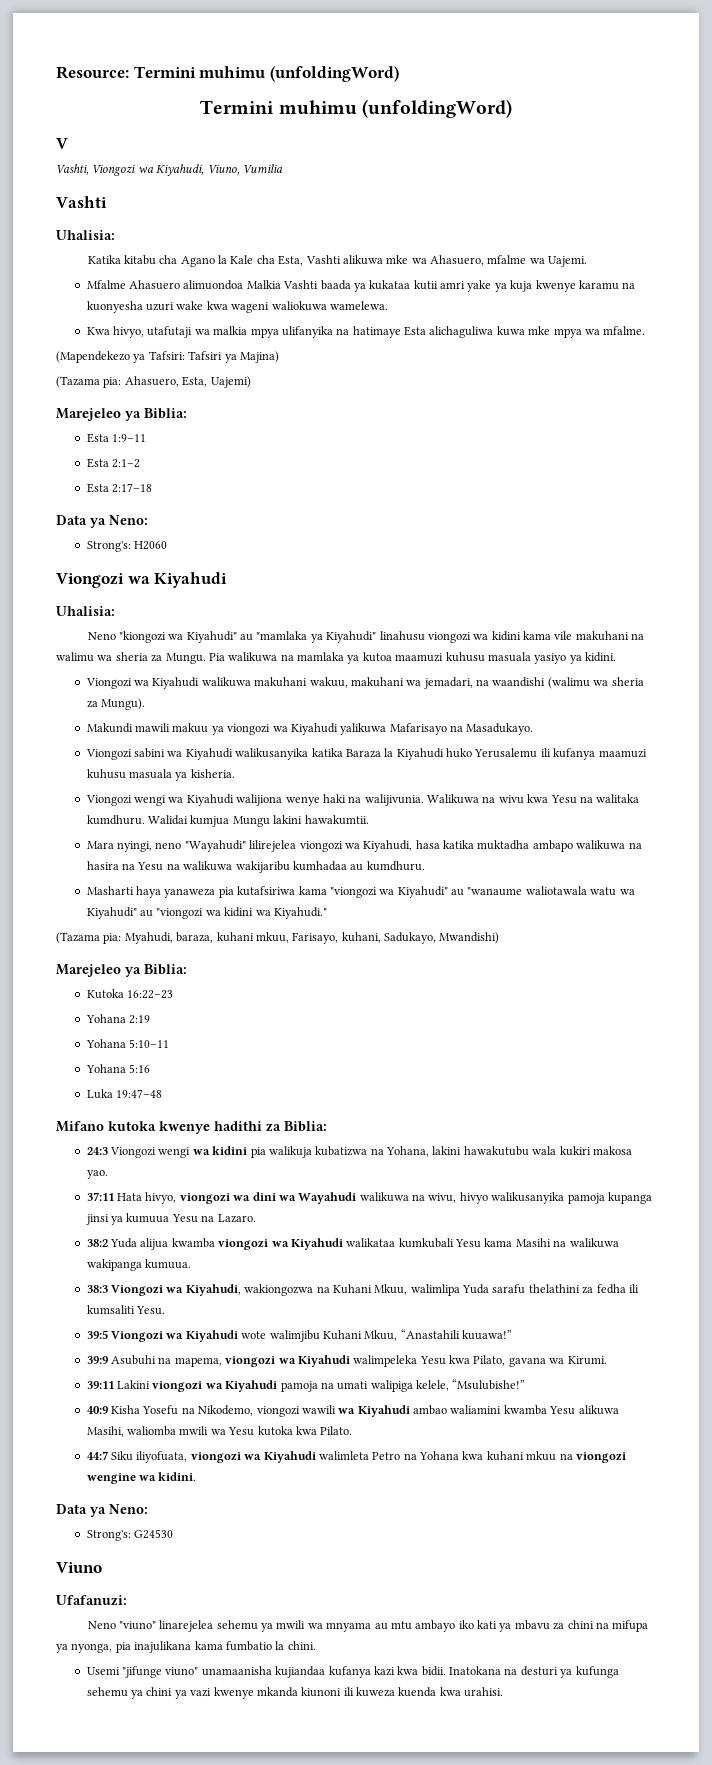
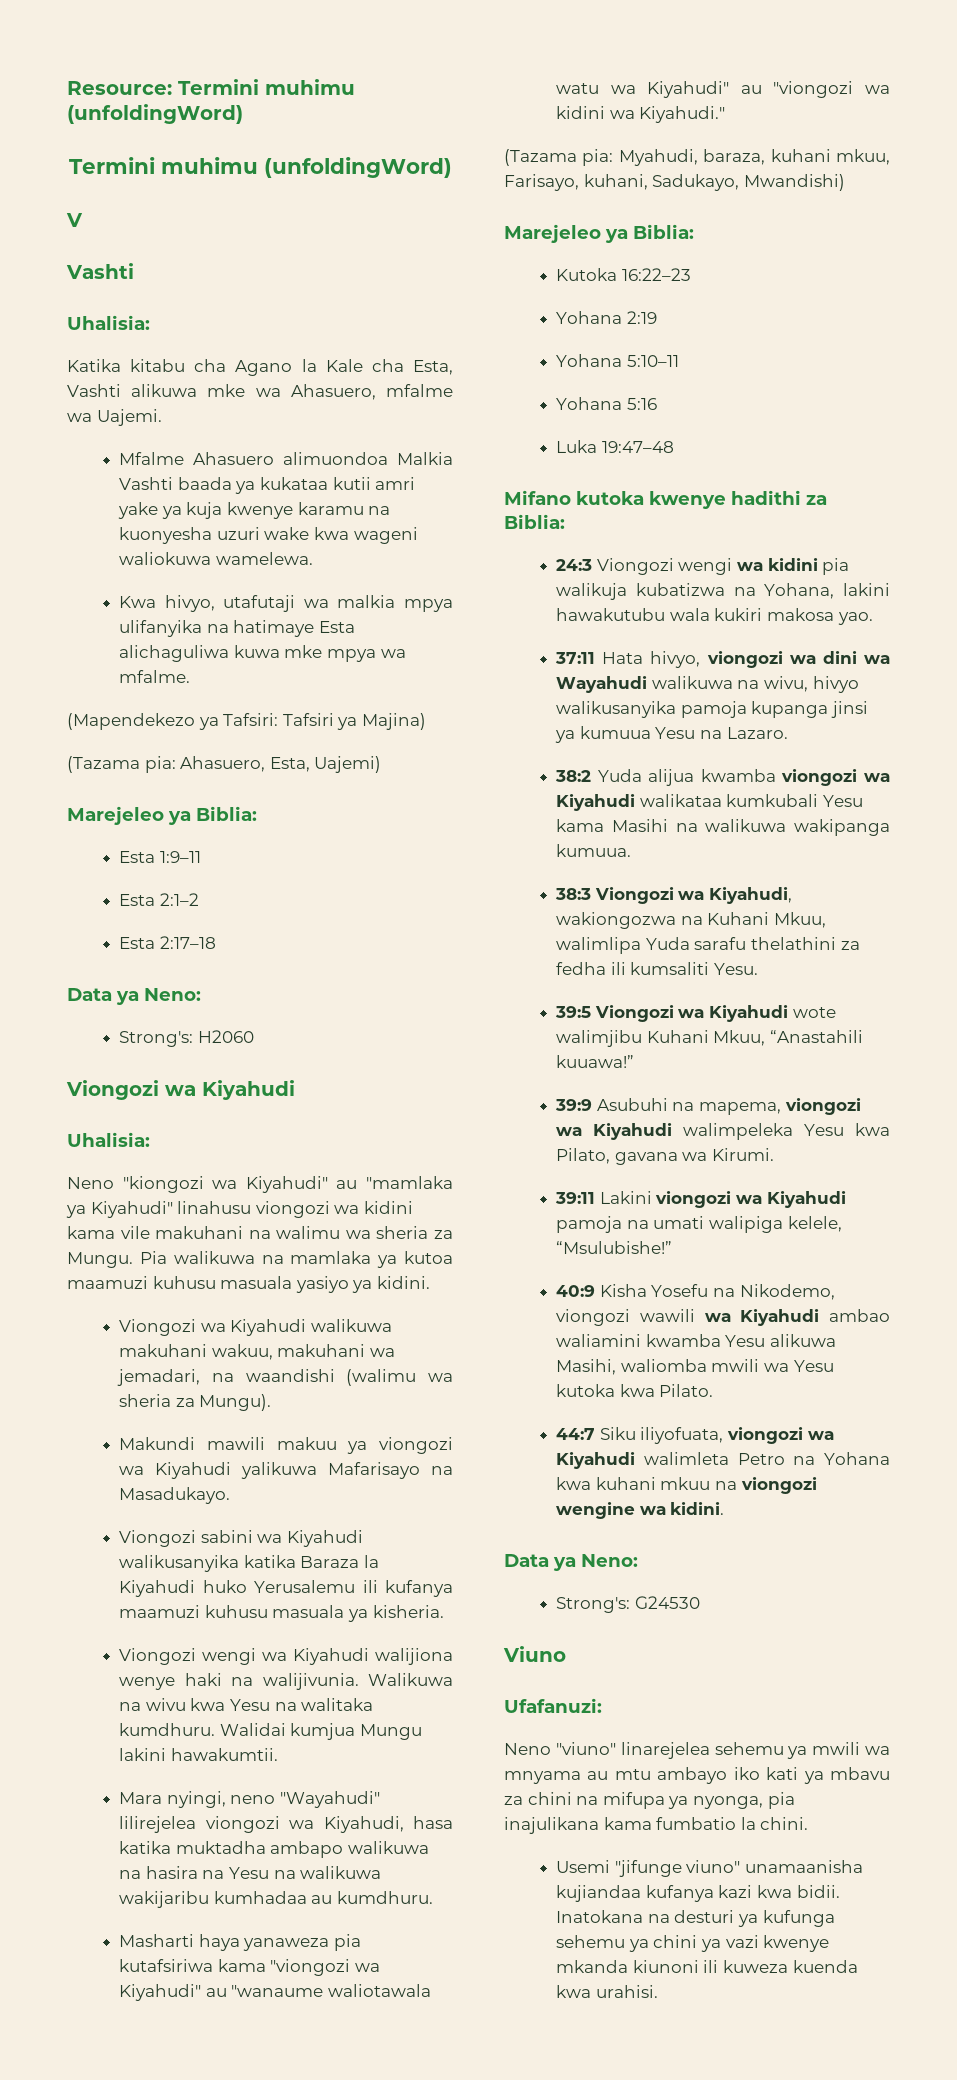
- Vashti, Viongozi wa Kiyahudi, Viuno, Vumilia

